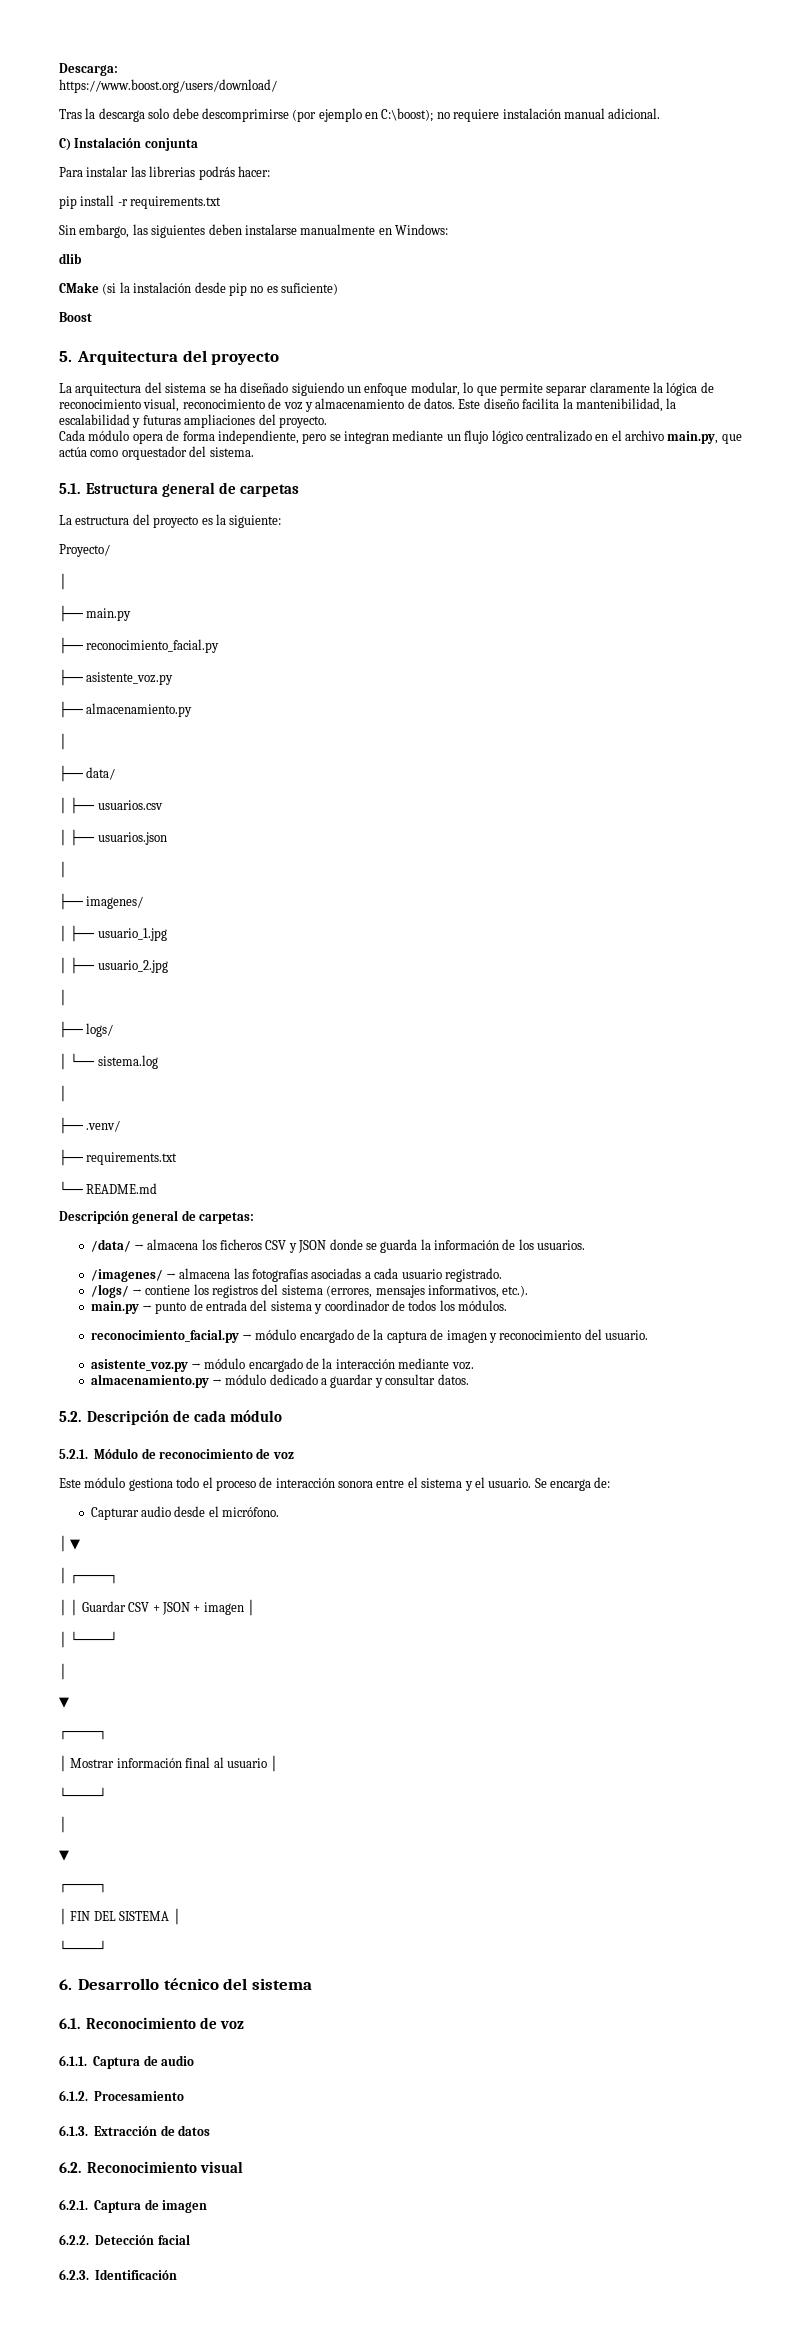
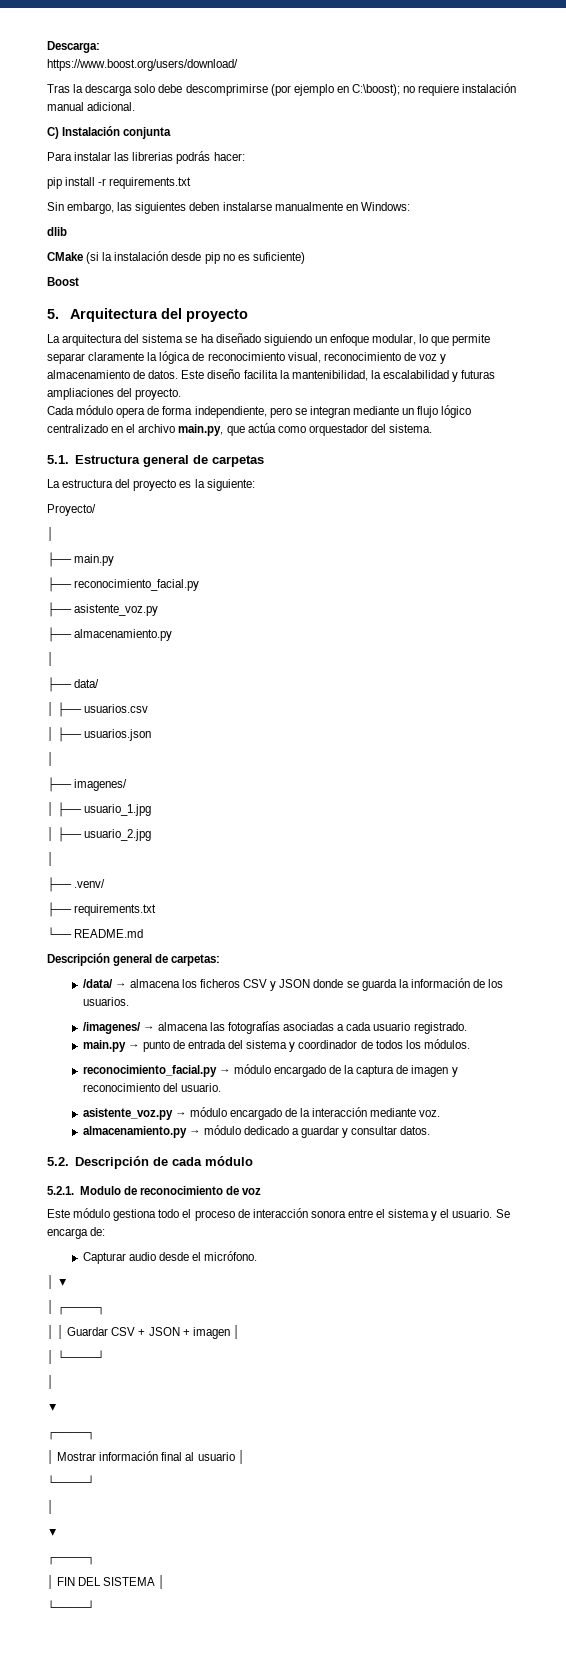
- ├── logs/
- │ └── sistema.log
- │
- /logs/ → contiene los registros del sistema (errores, mensajes informativos, etc.).
- 5.2.1. Módulo de reconocimiento de voz
+ 5.2.1. Modulo de reconocimiento de voz
- 6. Desarrollo técnico del sistema
- 6.1. Reconocimiento de voz
- 6.1.1. Captura de audio
- 6.1.2. Procesamiento
- 6.1.3. Extracción de datos
- 6.2. Reconocimiento visual
- 6.2.1. Captura de imagen
- 6.2.2. Detección facial
- 6.2.3. Identificación

